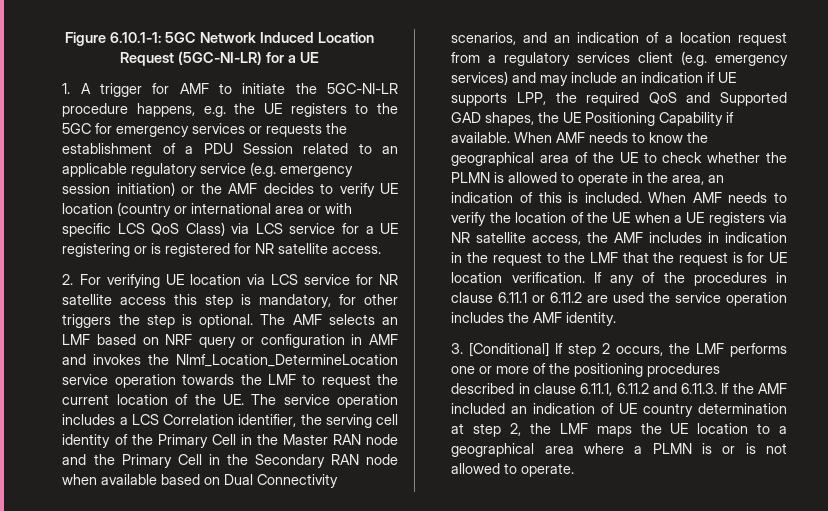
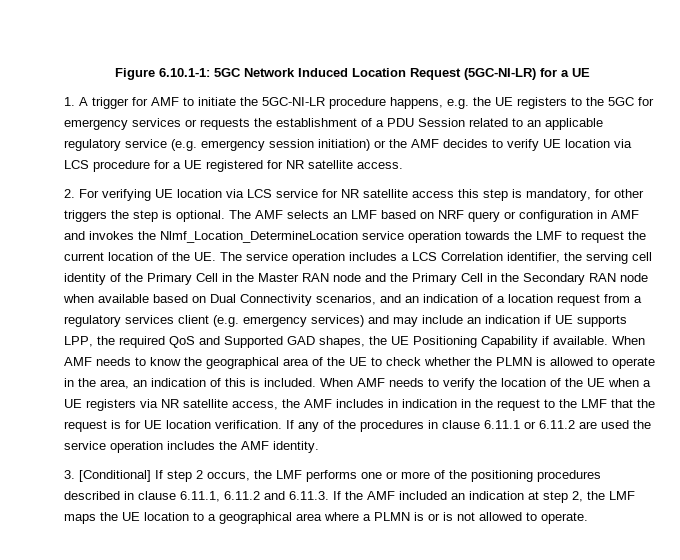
- 1. A trigger for AMF to initiate the 5GC-NI-LR procedure happens, e.g. the UE registers to the 5GC for emergency services or requests the establishment of a PDU Session related to an applicable regulatory service (e.g. emergency session initiation) or the AMF decides to verify UE location (country or international area or with specific LCS QoS Class) via LCS service for a UE registering or is registered for NR satellite access.
+ 1. A trigger for AMF to initiate the 5GC-NI-LR procedure happens, e.g. the UE registers to the 5GC for emergency services or requests the establishment of a PDU Session related to an applicable regulatory service (e.g. emergency session initiation) or the AMF decides to verify UE location via LCS procedure for a UE registered for NR satellite access.
- 3. [Conditional] If step 2 occurs, the LMF performs one or more of the positioning procedures described in clause 6.11.1, 6.11.2 and 6.11.3. If the AMF included an indication of UE country determination at step 2, the LMF maps the UE location to a geographical area where a PLMN is or is not allowed to operate.
+ 3. [Conditional] If step 2 occurs, the LMF performs one or more of the positioning procedures described in clause 6.11.1, 6.11.2 and 6.11.3. If the AMF included an indication at step 2, the LMF maps the UE location to a geographical area where a PLMN is or is not allowed to operate.

